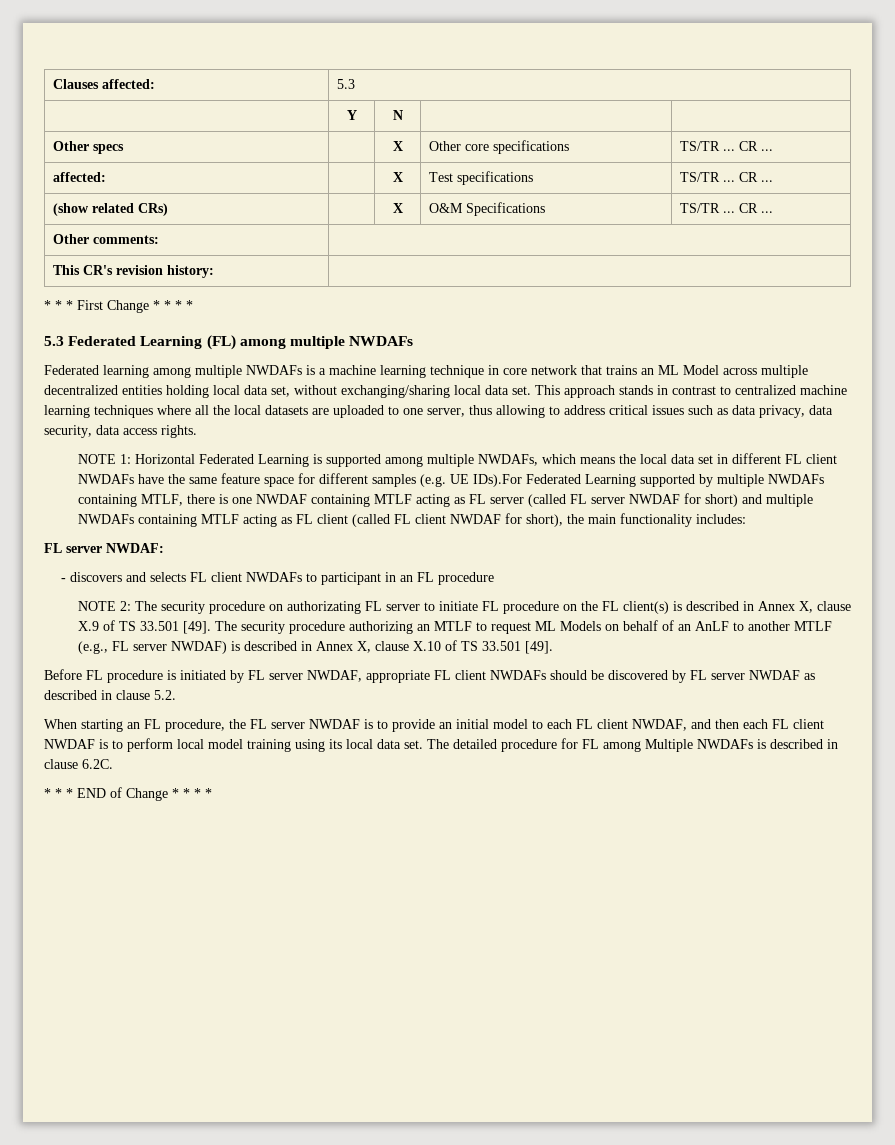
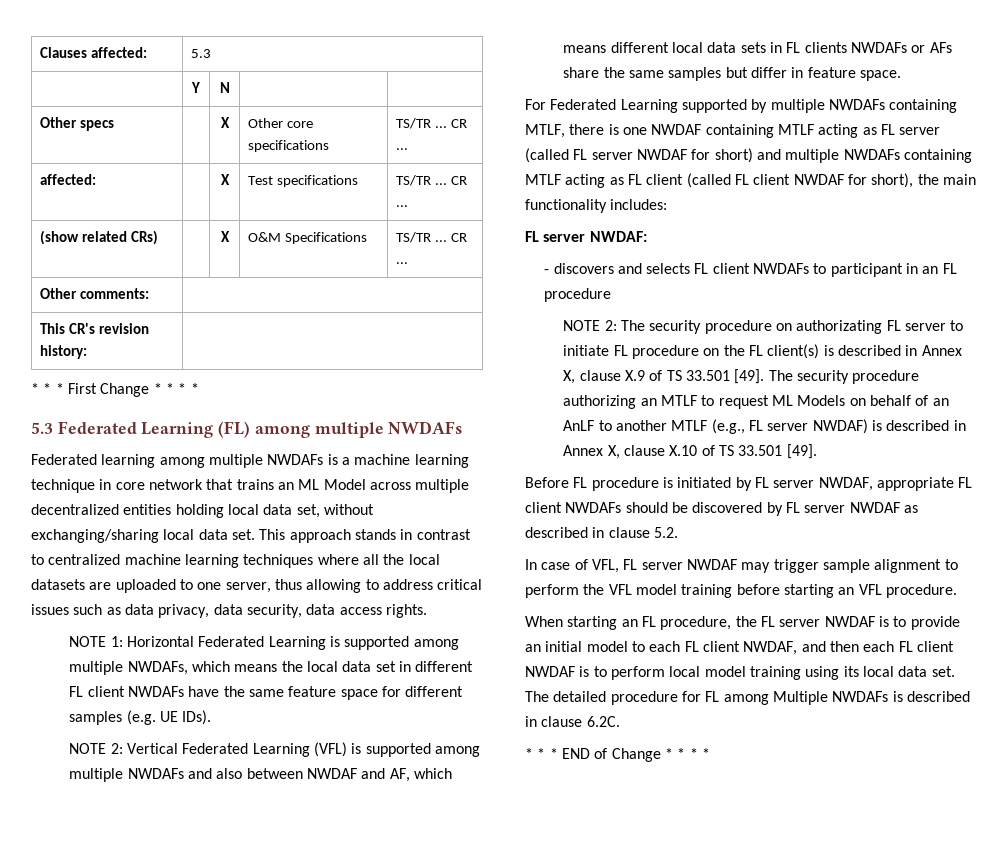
- Horizontal Federated Learning is supported among multiple NWDAFs, which means the local data set in different FL client NWDAFs have the same feature space for different samples (e.g. UE IDs).For Federated Learning supported by multiple NWDAFs containing MTLF, there is one NWDAF containing MTLF acting as FL server (called FL server NWDAF for short) and multiple NWDAFs containing MTLF acting as FL client (called FL client NWDAF for short), the main functionality includes:
+ Horizontal Federated Learning is supported among multiple NWDAFs, which means the local data set in different FL client NWDAFs have the same feature space for different samples (e.g. UE IDs).
+ NOTE 2: Vertical Federated Learning (VFL) is supported among multiple NWDAFs and also between NWDAF and AF, which means different local data sets in FL clients NWDAFs or AFs share the same samples but differ in feature space.
+ For Federated Learning supported by multiple NWDAFs containing MTLF, there is one NWDAF containing MTLF acting as FL server (called FL server NWDAF for short) and multiple NWDAFs containing MTLF acting as FL client (called FL client NWDAF for short), the main functionality includes:
+ In case of VFL, FL server NWDAF may trigger sample alignment to perform the VFL model training before starting an VFL procedure.

